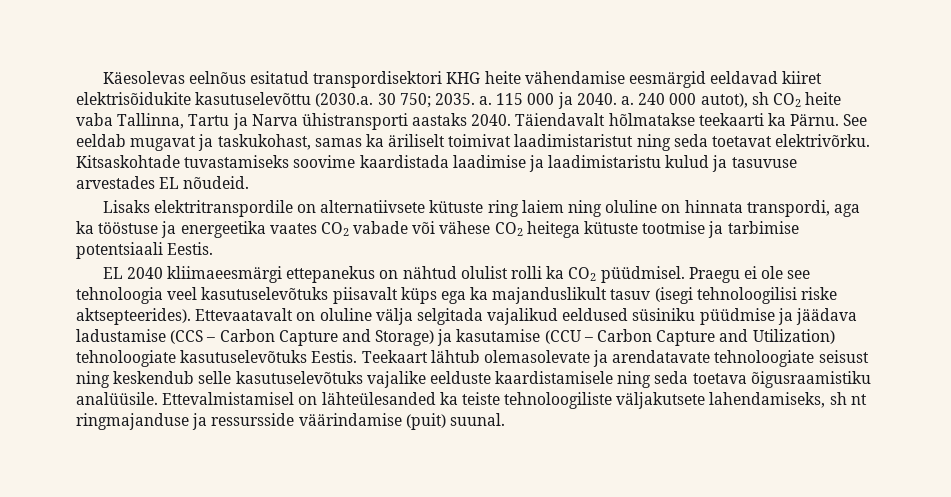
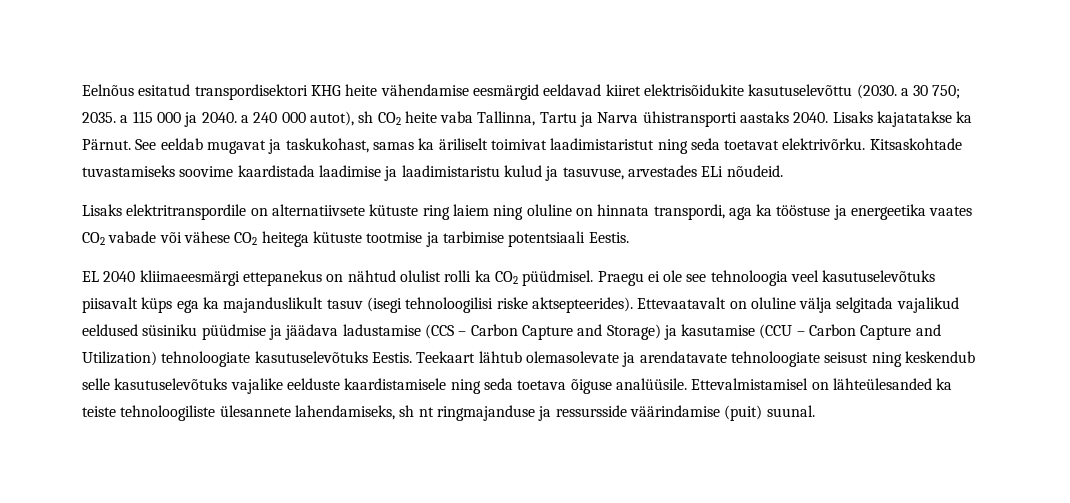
- Käesolevas eelnõus esitatud transpordisektori KHG heite vähendamise eesmärgid eeldavad kiiret elektrisõidukite kasutuselevõttu (2030.a. 30 750; 2035. a. 115 000 ja 2040. a. 240 000 autot), sh CO2 heite vaba Tallinna, Tartu ja Narva ühistransporti aastaks 2040.
+ Eelnõus esitatud transpordisektori KHG heite vähendamise eesmärgid eeldavad kiiret elektrisõidukite kasutuselevõttu (2030. a 30 750; 2035. a 115 000 ja 2040. a 240 000 autot), sh CO2 heite vaba Tallinna, Tartu ja Narva ühistransporti aastaks 2040.
- Täiendavalt hõlmatakse teekaarti ka Pärnu.
+ Lisaks kajatatakse ka Pärnut.
- Kitsaskohtade tuvastamiseks soovime kaardistada laadimise ja laadimistaristu kulud ja tasuvuse arvestades EL nõudeid.
+ Kitsaskohtade tuvastamiseks soovime kaardistada laadimise ja laadimistaristu kulud ja tasuvuse, arvestades ELi nõudeid.
- Teekaart lähtub olemasolevate ja arendatavate tehnoloogiate seisust ning keskendub selle kasutuselevõtuks vajalike eelduste kaardistamisele ning seda toetava õigusraamistiku analüüsile.
+ Teekaart lähtub olemasolevate ja arendatavate tehnoloogiate seisust ning keskendub selle kasutuselevõtuks vajalike eelduste kaardistamisele ning seda toetava õiguse analüüsile.
- Ettevalmistamisel on lähteülesanded ka teiste tehnoloogiliste väljakutsete lahendamiseks, sh nt ringmajanduse ja ressursside väärindamise (puit) suunal.
+ Ettevalmistamisel on lähteülesanded ka teiste tehnoloogiliste ülesannete lahendamiseks, sh nt ringmajanduse ja ressursside väärindamise (puit) suunal.

